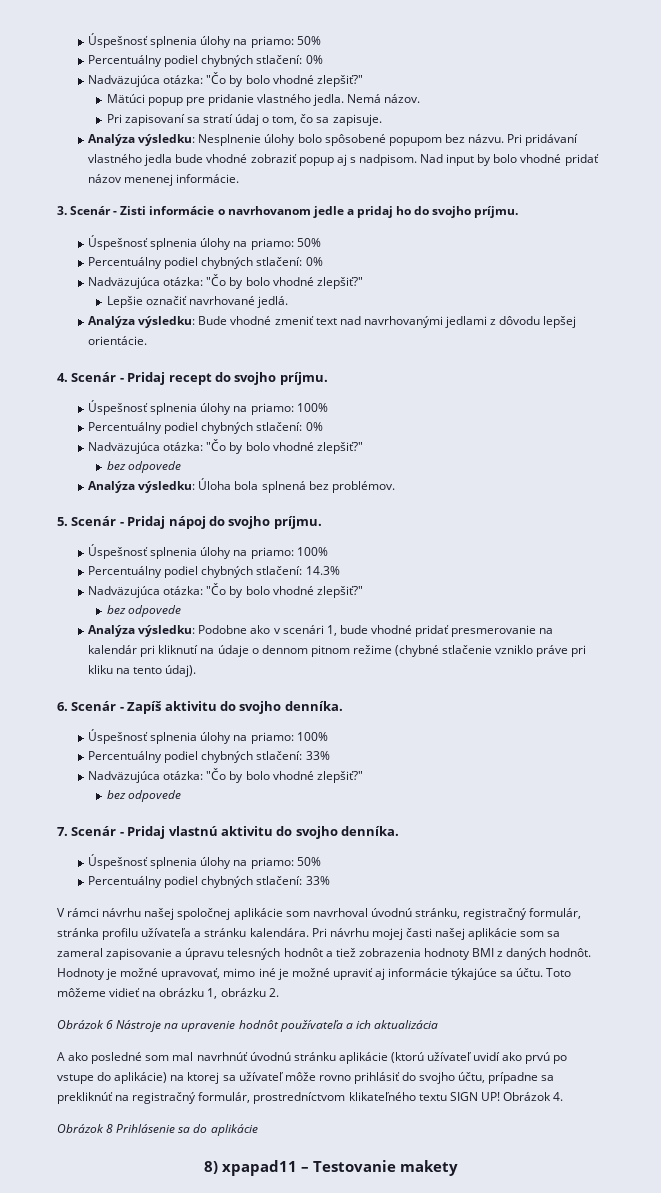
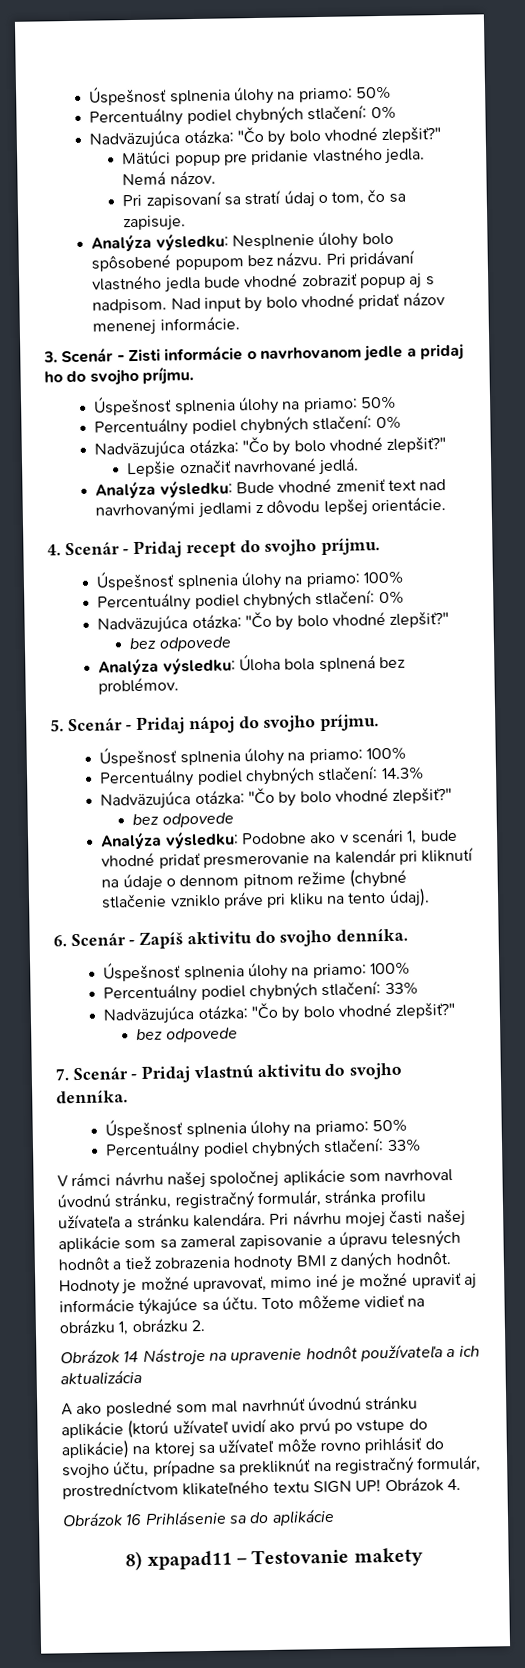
- Obrázok 6 Nástroje na upravenie hodnôt používateľa a ich aktualizácia
+ Obrázok 14 Nástroje na upravenie hodnôt používateľa a ich aktualizácia
- Obrázok 8 Prihlásenie sa do aplikácie
+ Obrázok 16 Prihlásenie sa do aplikácie

